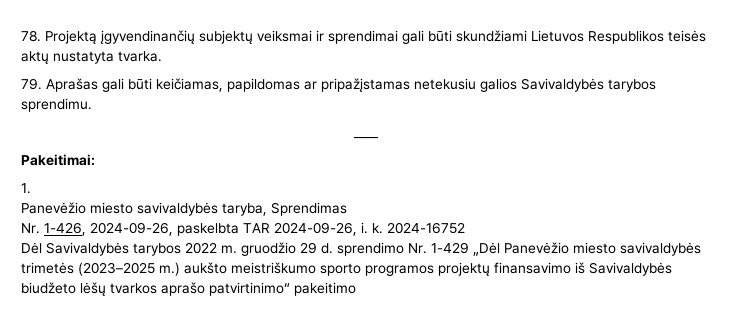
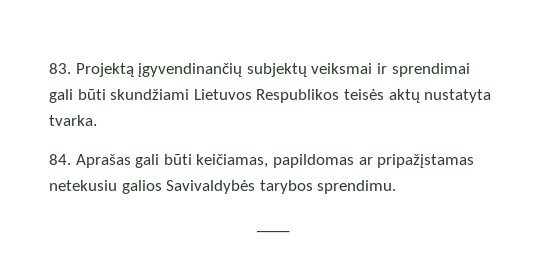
- 78. Projektą įgyvendinančių subjektų veiksmai ir sprendimai gali būti skundžiami Lietuvos Respublikos teisės aktų nustatyta tvarka.
+ 83. Projektą įgyvendinančių subjektų veiksmai ir sprendimai gali būti skundžiami Lietuvos Respublikos teisės aktų nustatyta tvarka.
- 79. Aprašas gali būti keičiamas, papildomas ar pripažįstamas netekusiu galios Savivaldybės tarybos sprendimu.
+ 84. Aprašas gali būti keičiamas, papildomas ar pripažįstamas netekusiu galios Savivaldybės tarybos sprendimu.
- Pakeitimai:
- 1.
- Panevėžio miesto savivaldybės taryba, Sprendimas
- Nr. 1-426, 2024-09-26, paskelbta TAR 2024-09-26, i. k. 2024-16752
- Dėl Savivaldybės tarybos 2022 m. gruodžio 29 d. sprendimo Nr. 1-429 „Dėl Panevėžio miesto savivaldybės trimetės (2023–2025 m.) aukšto meistriškumo sporto programos projektų finansavimo iš Savivaldybės biudžeto lėšų tvarkos aprašo patvirtinimo“ pakeitimo

